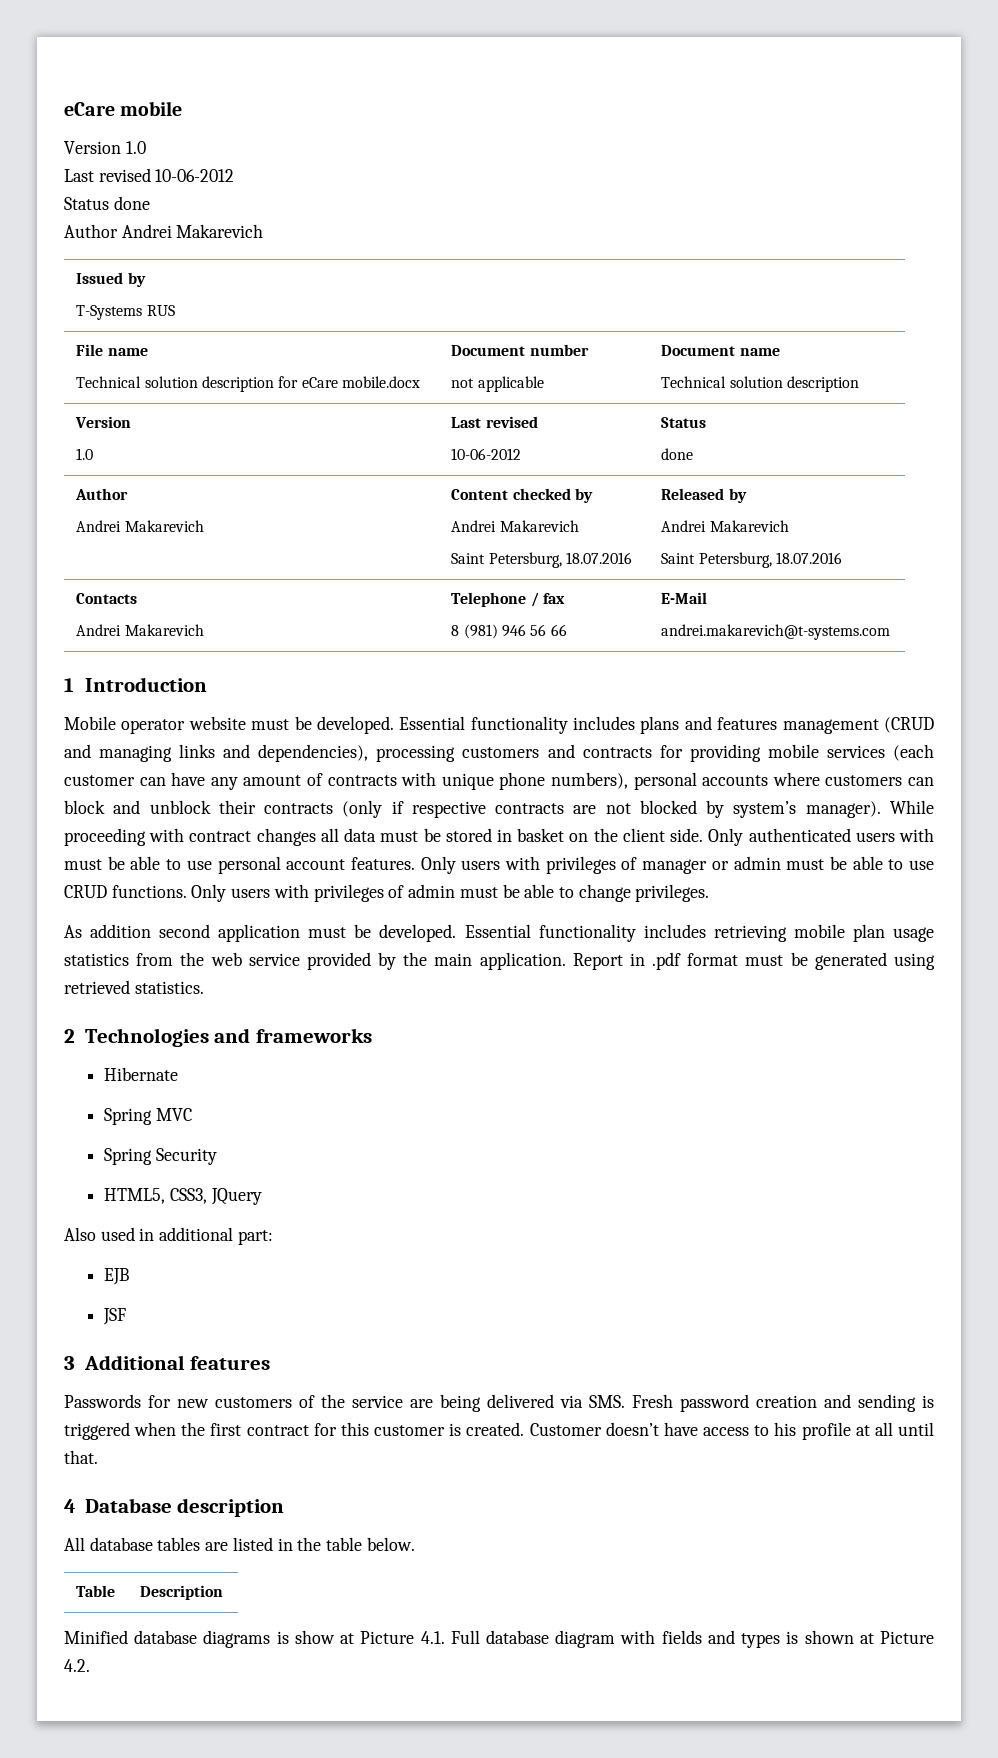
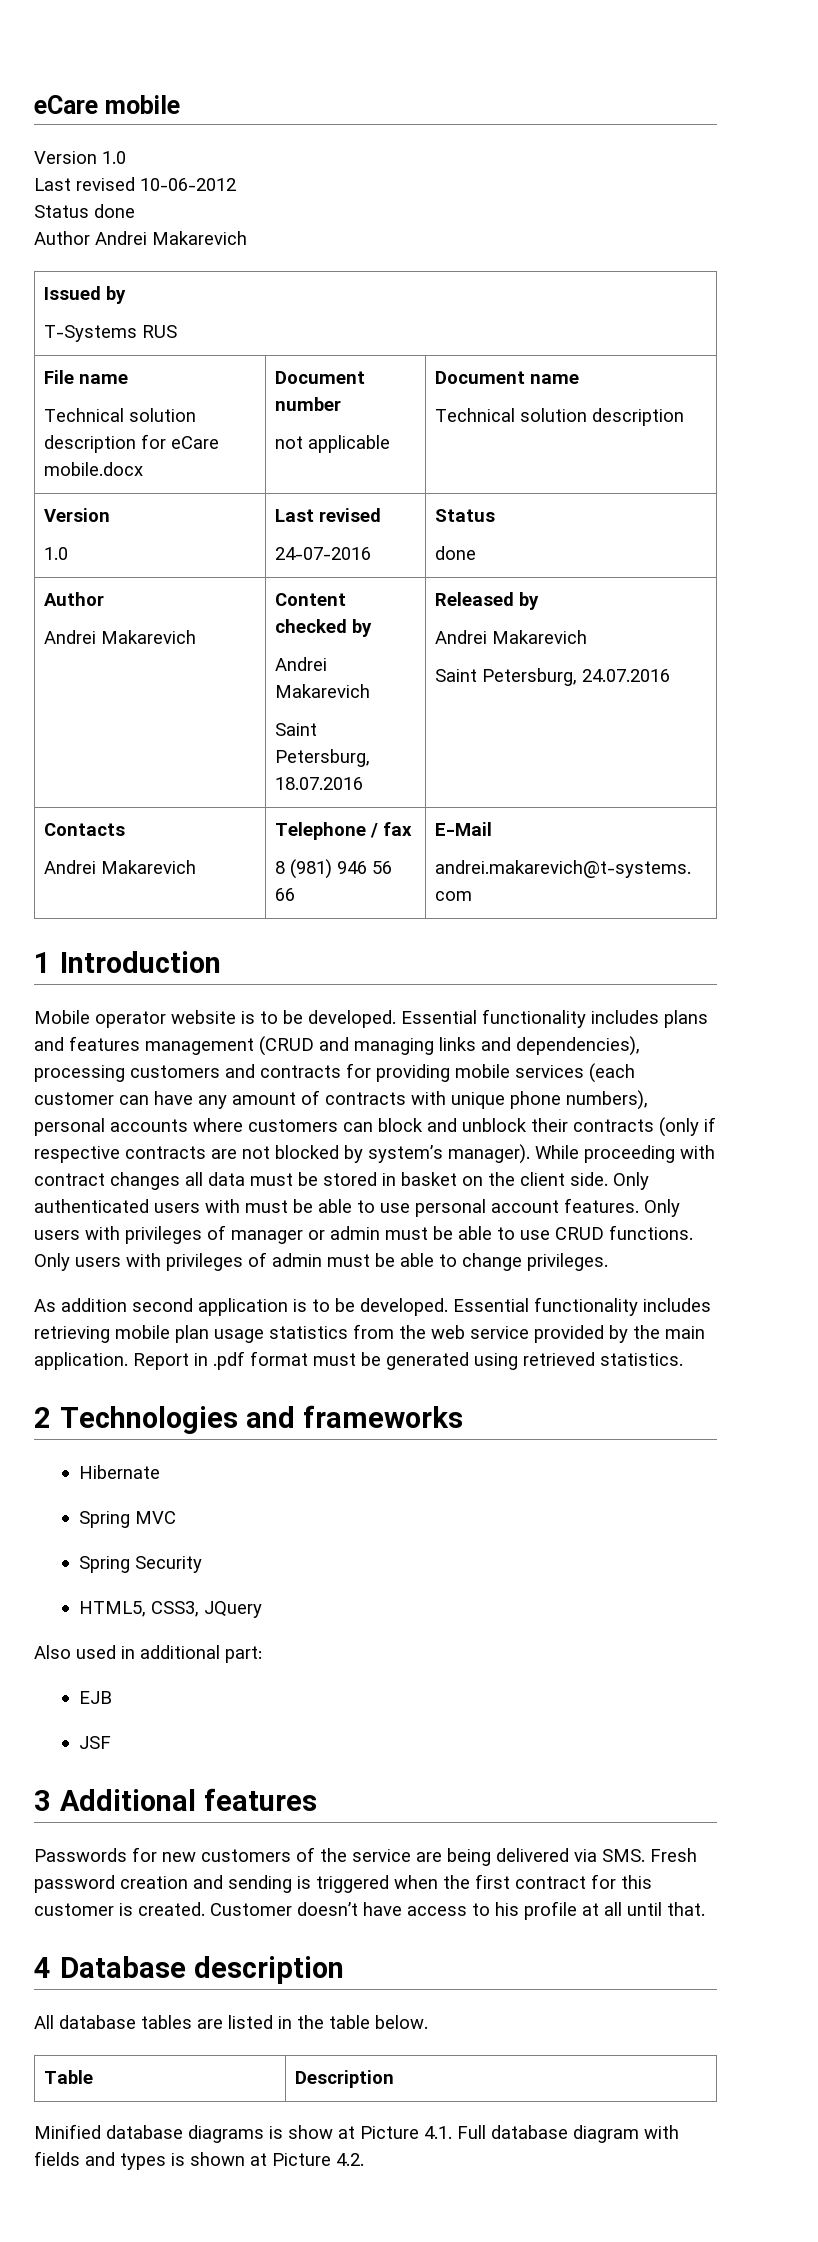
  File name
  Technical solution description for eCare mobile.docx | Document number
  not applicable | Document name
  Technical solution description
  Version
  1.0 | Last revised
- 10-06-2012 | Status
+ 24-07-2016 | Status
  done
  Author
  Andrei Makarevich | Content checked by
  Andrei Makarevich
  Saint Petersburg, 18.07.2016 | Released by
  Andrei Makarevich
- Saint Petersburg, 18.07.2016
+ Saint Petersburg, 24.07.2016
- Mobile operator website must be developed.
+ Mobile operator website is to be developed.
- As addition second application must be developed.
+ As addition second application is to be developed.

